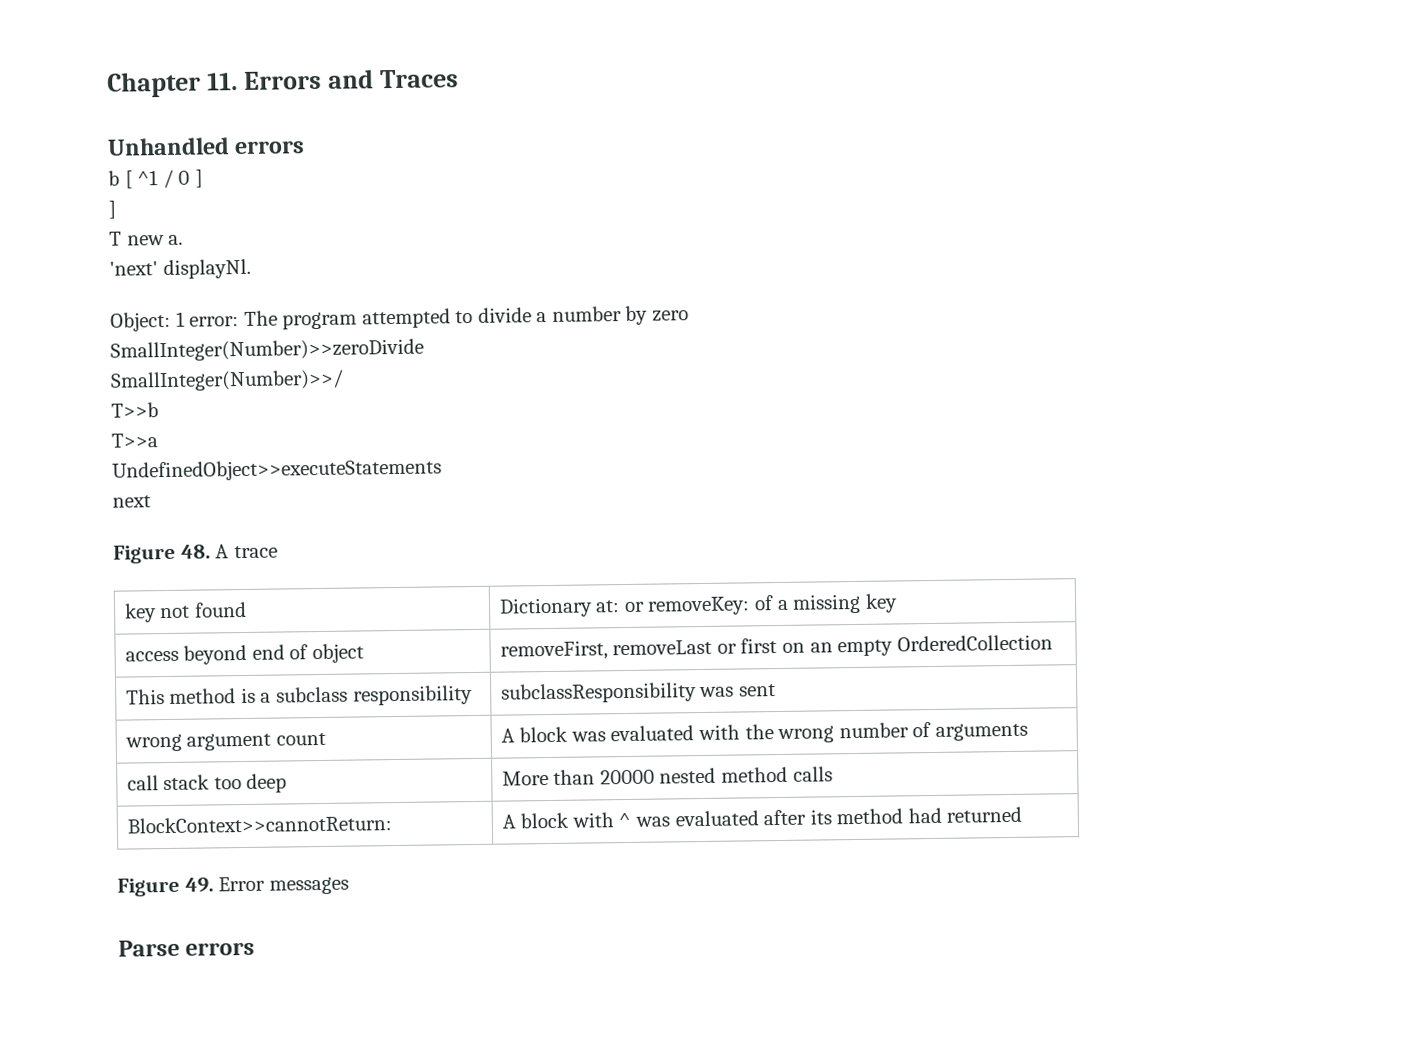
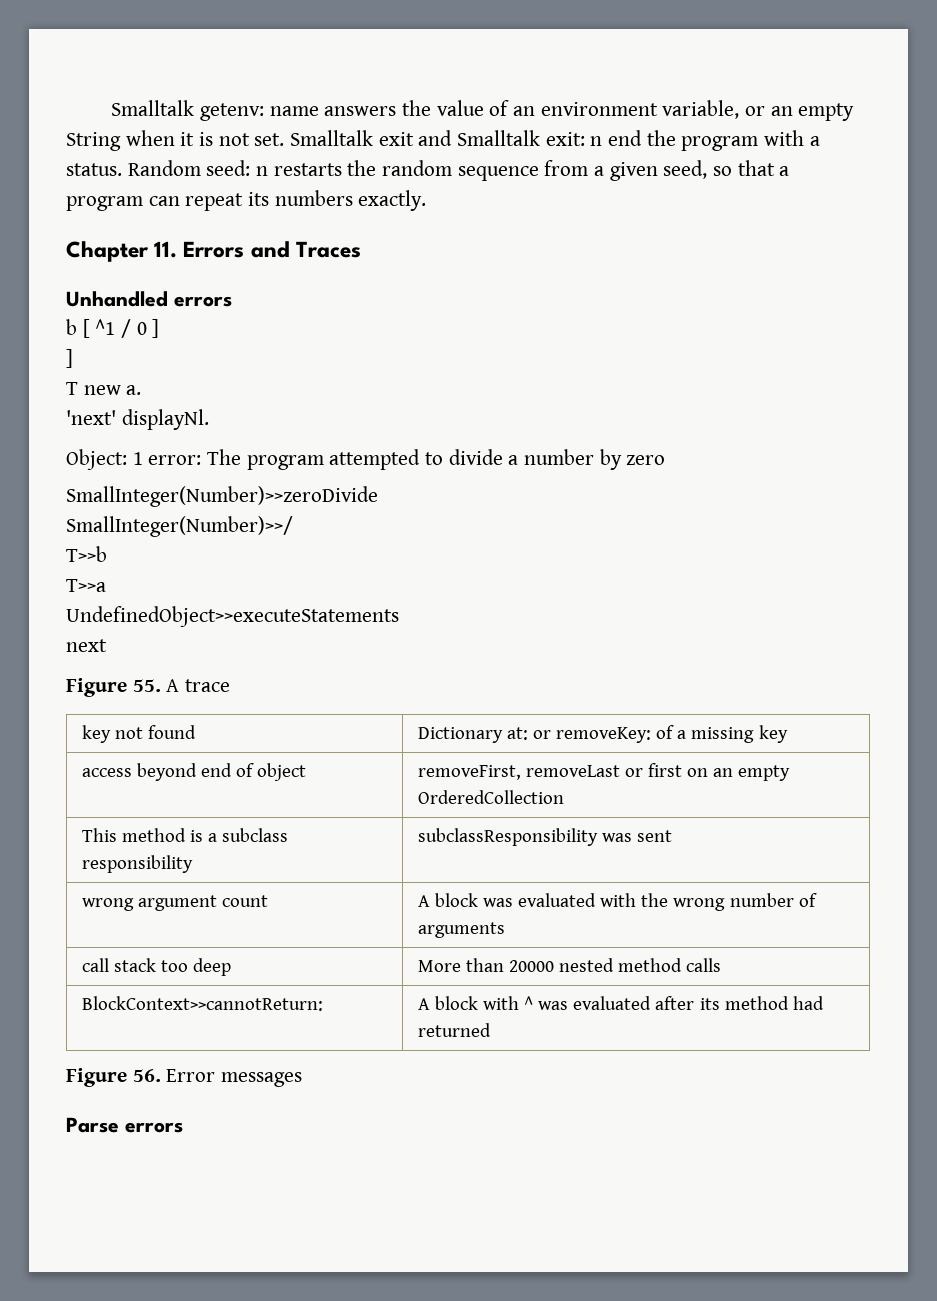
+ Smalltalk getenv: name answers the value of an environment variable, or an empty String when it is not set. Smalltalk exit and Smalltalk exit: n end the program with a status. Random seed: n restarts the random sequence from a given seed, so that a program can repeat its numbers exactly.
- Figure 48. A trace
+ Figure 55. A trace
- Figure 49. Error messages
+ Figure 56. Error messages

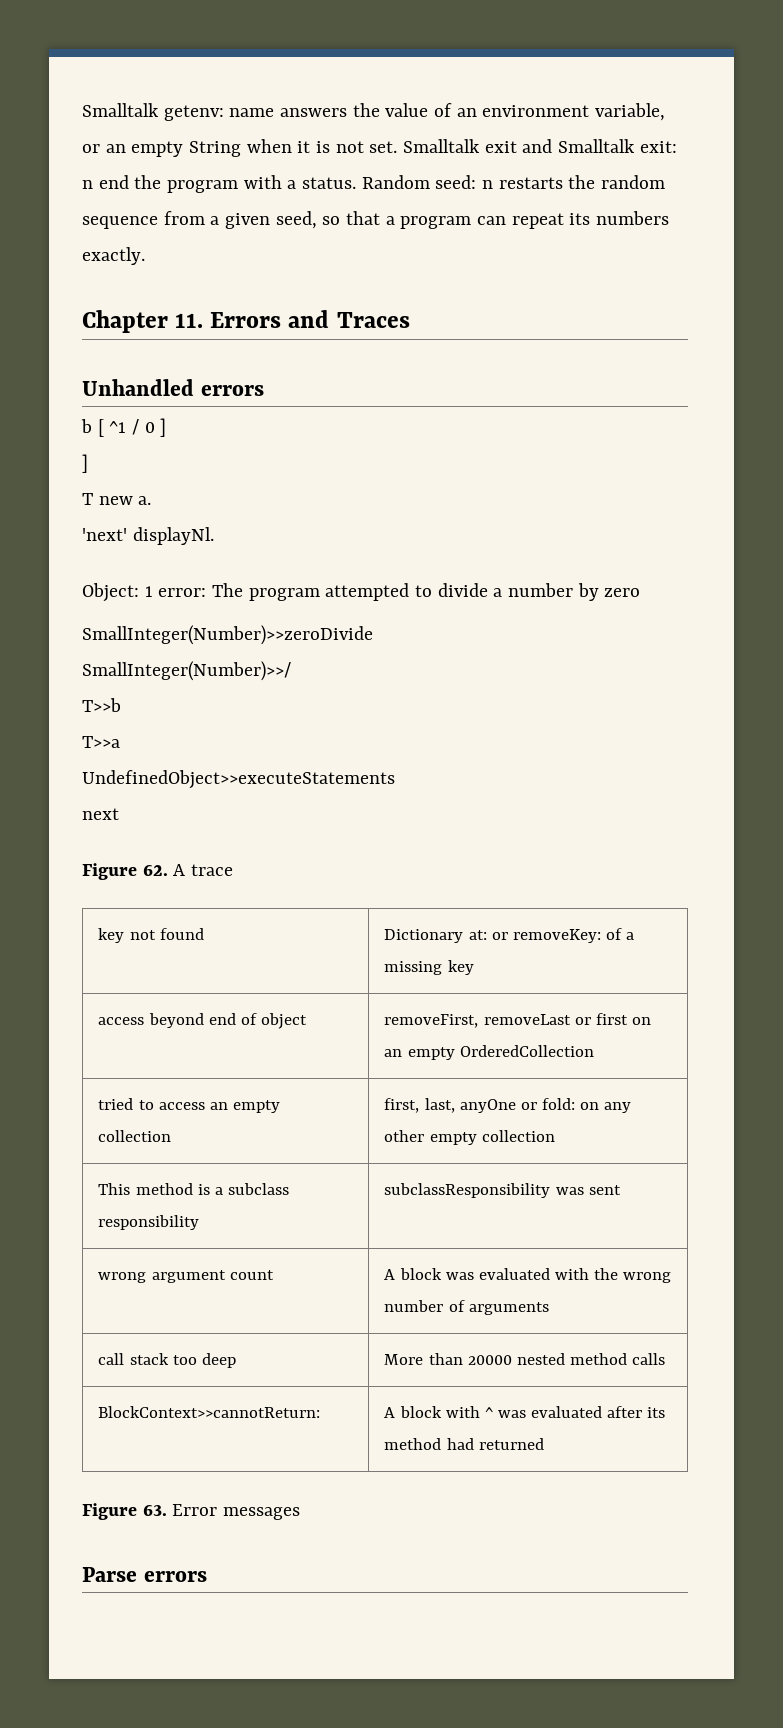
- Figure 55. A trace
+ Figure 62. A trace
+ tried to access an empty collection | first, last, anyOne or fold: on any other empty collection
- Figure 56. Error messages
+ Figure 63. Error messages

